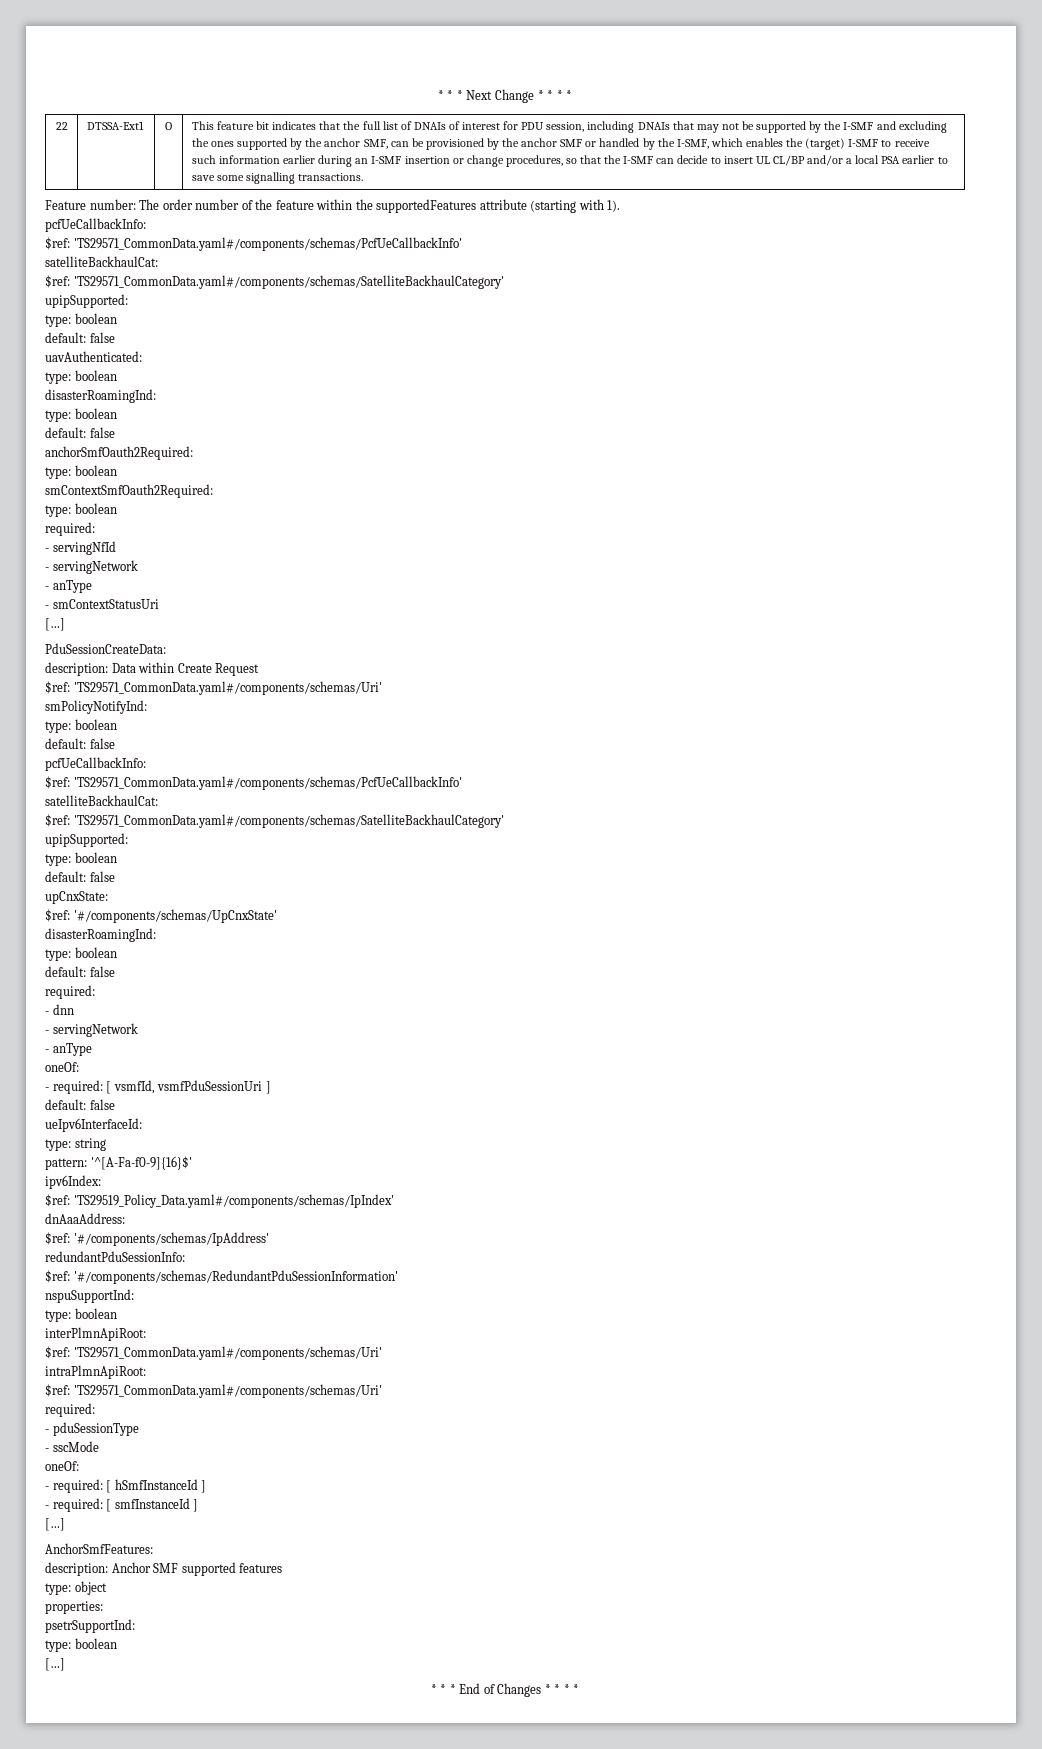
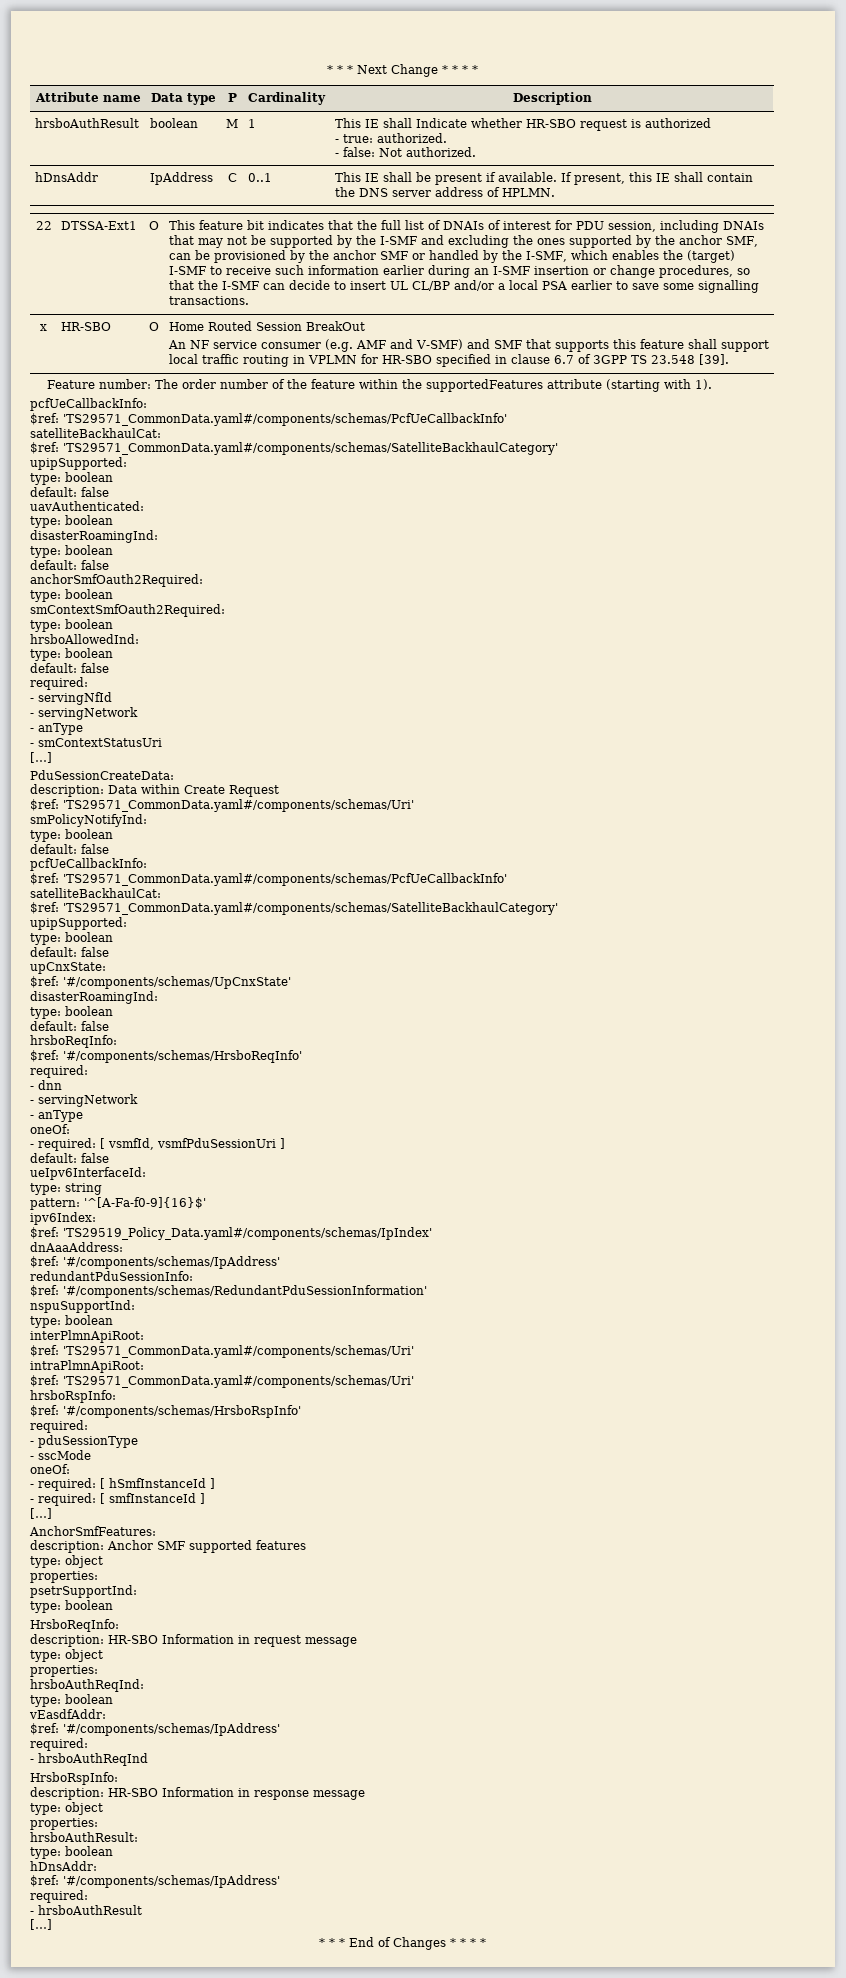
+ Attribute name | Data type | P | Cardinality | Description
+ hrsboAuthResult | boolean | M | 1 | This IE shall Indicate whether HR-SBO request is authorized
+ - true: authorized.
+ - false: Not authorized.
+ hDnsAddr | IpAddress | C | 0..1 | This IE shall be present if available. If present, this IE shall contain the DNS server address of HPLMN.
+ x | HR-SBO | O | Home Routed Session BreakOut
+ An NF service consumer (e.g. AMF and V-SMF) and SMF that supports this feature shall support local traffic routing in VPLMN for HR-SBO specified in clause 6.7 of 3GPP TS 23.548 [39].
+ hrsboAllowedInd:
+ type: boolean
+ default: false
+ hrsboReqInfo:
+ $ref: '#/components/schemas/HrsboReqInfo'
+ hrsboRspInfo:
+ $ref: '#/components/schemas/HrsboRspInfo'
+ HrsboReqInfo:
+ description: HR-SBO Information in request message
+ type: object
+ properties:
+ hrsboAuthReqInd:
+ type: boolean
+ vEasdfAddr:
+ $ref: '#/components/schemas/IpAddress'
+ required:
+ - hrsboAuthReqInd
+ HrsboRspInfo:
+ description: HR-SBO Information in response message
+ type: object
+ properties:
+ hrsboAuthResult:
+ type: boolean
+ hDnsAddr:
+ $ref: '#/components/schemas/IpAddress'
+ required:
+ - hrsboAuthResult

